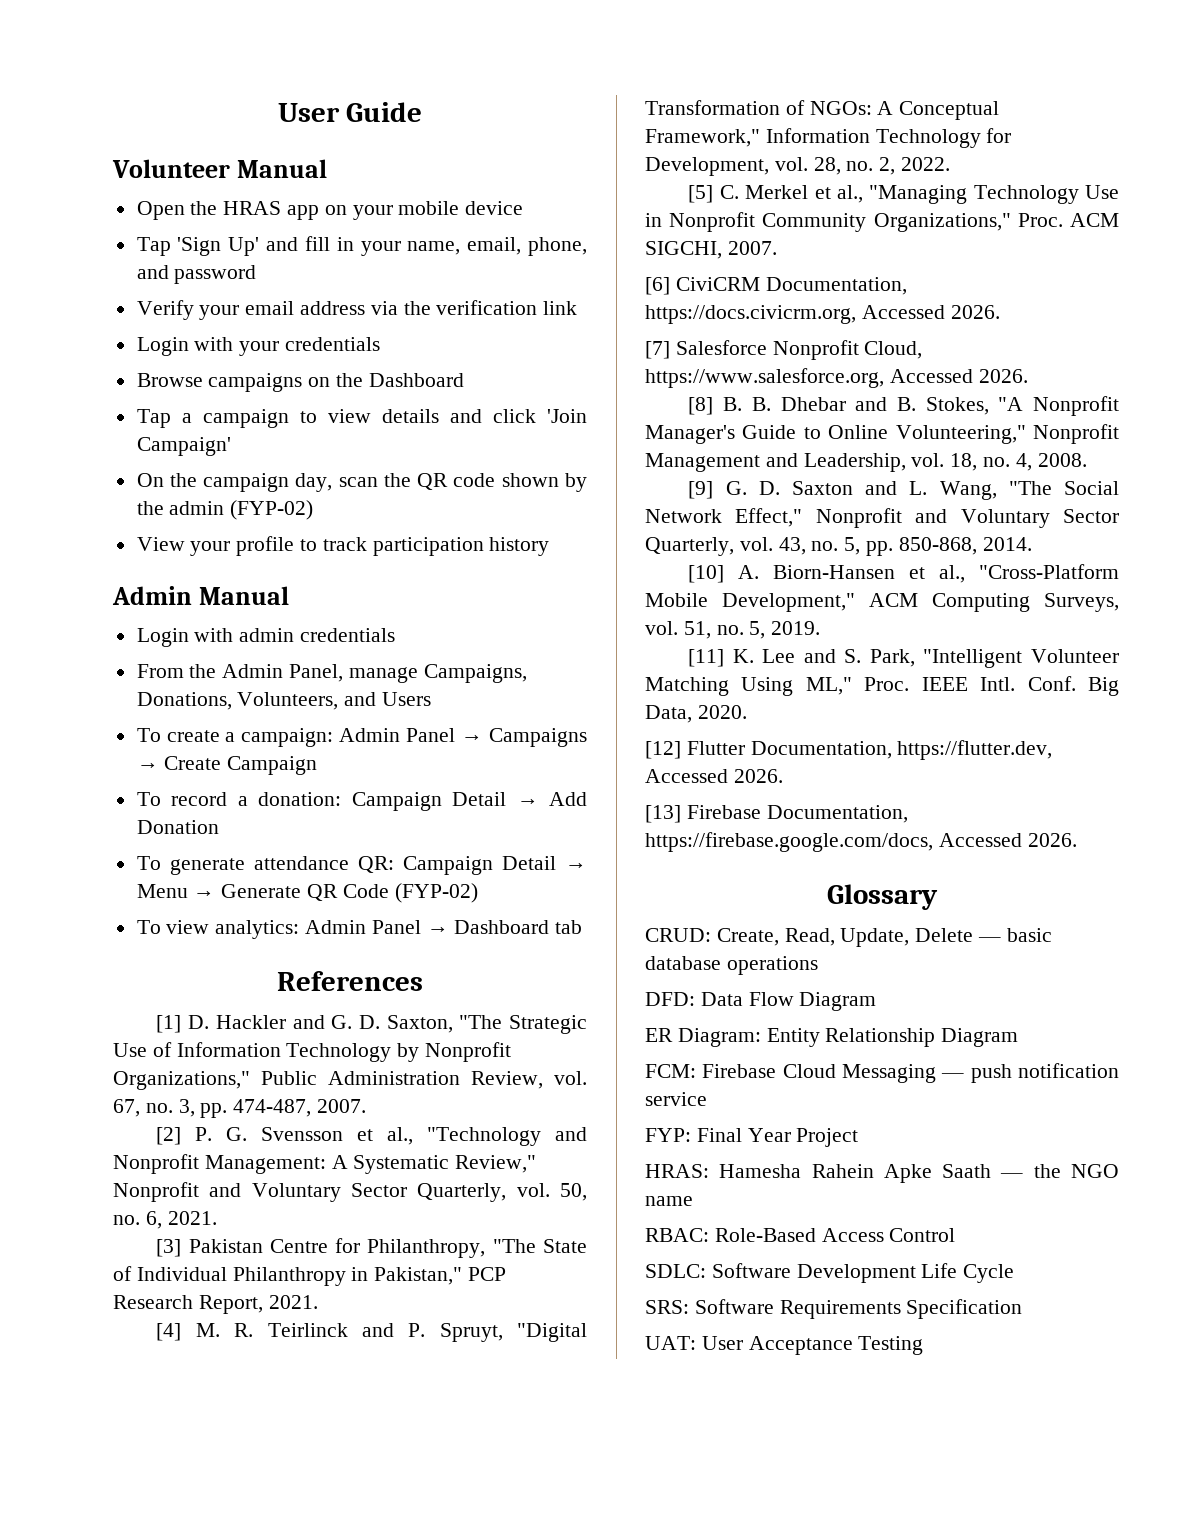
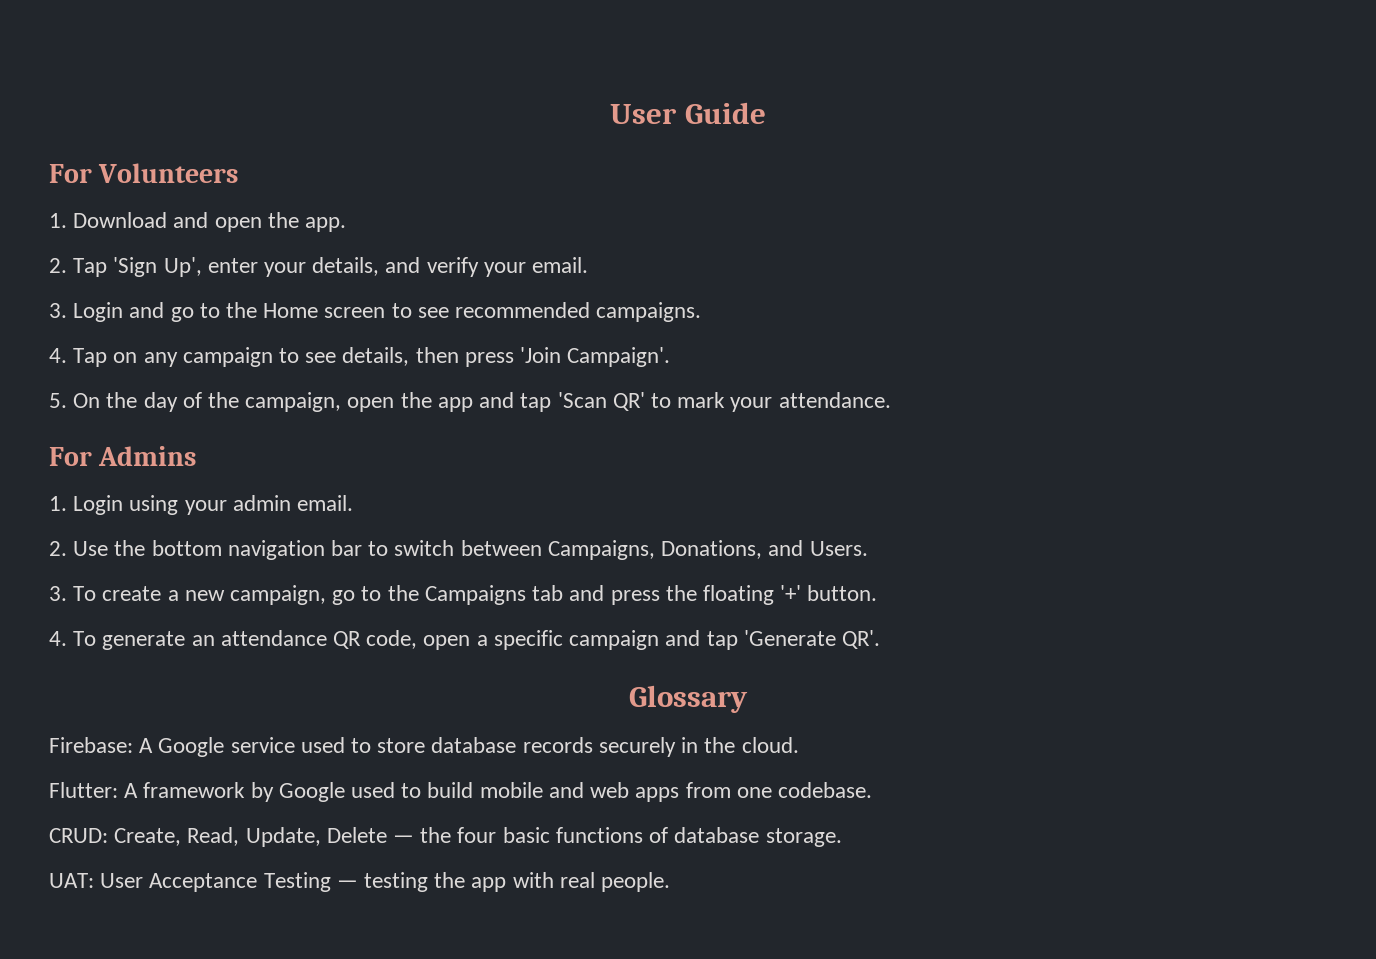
- Volunteer Manual
- Open the HRAS app on your mobile device
- Tap 'Sign Up' and fill in your name, email, phone, and password
- Verify your email address via the verification link
- Login with your credentials
- Browse campaigns on the Dashboard
- Tap a campaign to view details and click 'Join Campaign'
- On the campaign day, scan the QR code shown by the admin (FYP-02)
- View your profile to track participation history
- Admin Manual
- Login with admin credentials
- From the Admin Panel, manage Campaigns, Donations, Volunteers, and Users
- To create a campaign: Admin Panel → Campaigns → Create Campaign
- To record a donation: Campaign Detail → Add Donation
- To generate attendance QR: Campaign Detail → Menu → Generate QR Code (FYP-02)
- To view analytics: Admin Panel → Dashboard tab
- References
- [1] D. Hackler and G. D. Saxton, "The Strategic Use of Information Technology by Nonprofit Organizations," Public Administration Review, vol. 67, no. 3, pp. 474-487, 2007.
- [2] P. G. Svensson et al., "Technology and Nonprofit Management: A Systematic Review," Nonprofit and Voluntary Sector Quarterly, vol. 50, no. 6, 2021.
- [3] Pakistan Centre for Philanthropy, "The State of Individual Philanthropy in Pakistan," PCP Research Report, 2021.
- [4] M. R. Teirlinck and P. Spruyt, "Digital Transformation of NGOs: A Conceptual Framework," Information Technology for Development, vol. 28, no. 2, 2022.
- [5] C. Merkel et al., "Managing Technology Use in Nonprofit Community Organizations," Proc. ACM SIGCHI, 2007.
- [6] CiviCRM Documentation, https://docs.civicrm.org, Accessed 2026.
- [7] Salesforce Nonprofit Cloud, https://www.salesforce.org, Accessed 2026.
- [8] B. B. Dhebar and B. Stokes, "A Nonprofit Manager's Guide to Online Volunteering," Nonprofit Management and Leadership, vol. 18, no. 4, 2008.
- [9] G. D. Saxton and L. Wang, "The Social Network Effect," Nonprofit and Voluntary Sector Quarterly, vol. 43, no. 5, pp. 850-868, 2014.
- [10] A. Biorn-Hansen et al., "Cross-Platform Mobile Development," ACM Computing Surveys, vol. 51, no. 5, 2019.
- [11] K. Lee and S. Park, "Intelligent Volunteer Matching Using ML," Proc. IEEE Intl. Conf. Big Data, 2020.
- [12] Flutter Documentation, https://flutter.dev, Accessed 2026.
- [13] Firebase Documentation, https://firebase.google.com/docs, Accessed 2026.
+ For Volunteers
+ 1. Download and open the app.
+ 2. Tap 'Sign Up', enter your details, and verify your email.
+ 3. Login and go to the Home screen to see recommended campaigns.
+ 4. Tap on any campaign to see details, then press 'Join Campaign'.
+ 5. On the day of the campaign, open the app and tap 'Scan QR' to mark your attendance.
+ For Admins
+ 1. Login using your admin email.
+ 2. Use the bottom navigation bar to switch between Campaigns, Donations, and Users.
+ 3. To create a new campaign, go to the Campaigns tab and press the floating '+' button.
+ 4. To generate an attendance QR code, open a specific campaign and tap 'Generate QR'.
  Glossary
+ Firebase: A Google service used to store database records securely in the cloud.
+ Flutter: A framework by Google used to build mobile and web apps from one codebase.
- CRUD: Create, Read, Update, Delete — basic database operations
- DFD: Data Flow Diagram
- ER Diagram: Entity Relationship Diagram
- FCM: Firebase Cloud Messaging — push notification service
- FYP: Final Year Project
- HRAS: Hamesha Rahein Apke Saath — the NGO name
- RBAC: Role-Based Access Control
- SDLC: Software Development Life Cycle
- SRS: Software Requirements Specification
- UAT: User Acceptance Testing
+ CRUD: Create, Read, Update, Delete — the four basic functions of database storage.
+ UAT: User Acceptance Testing — testing the app with real people.

